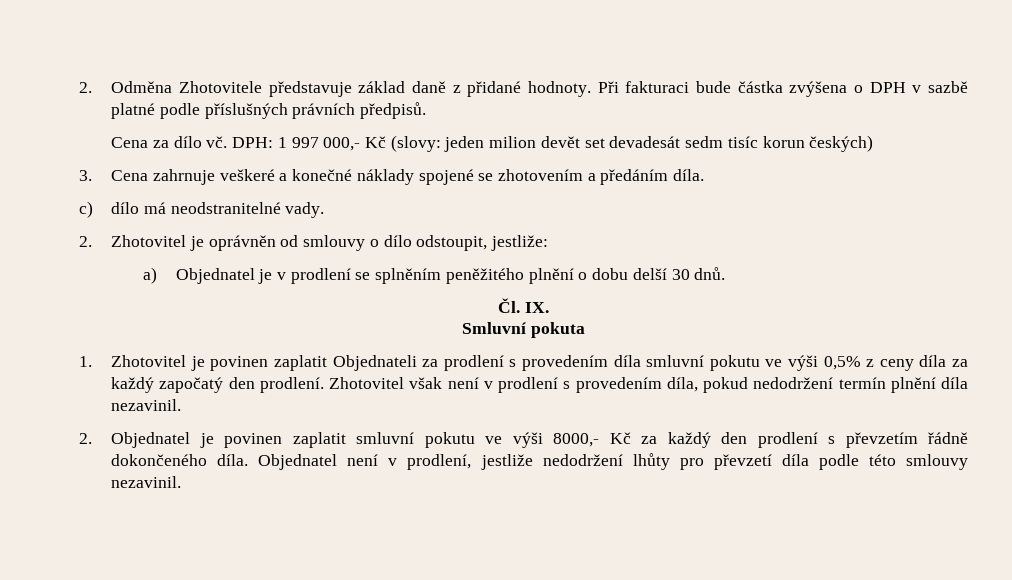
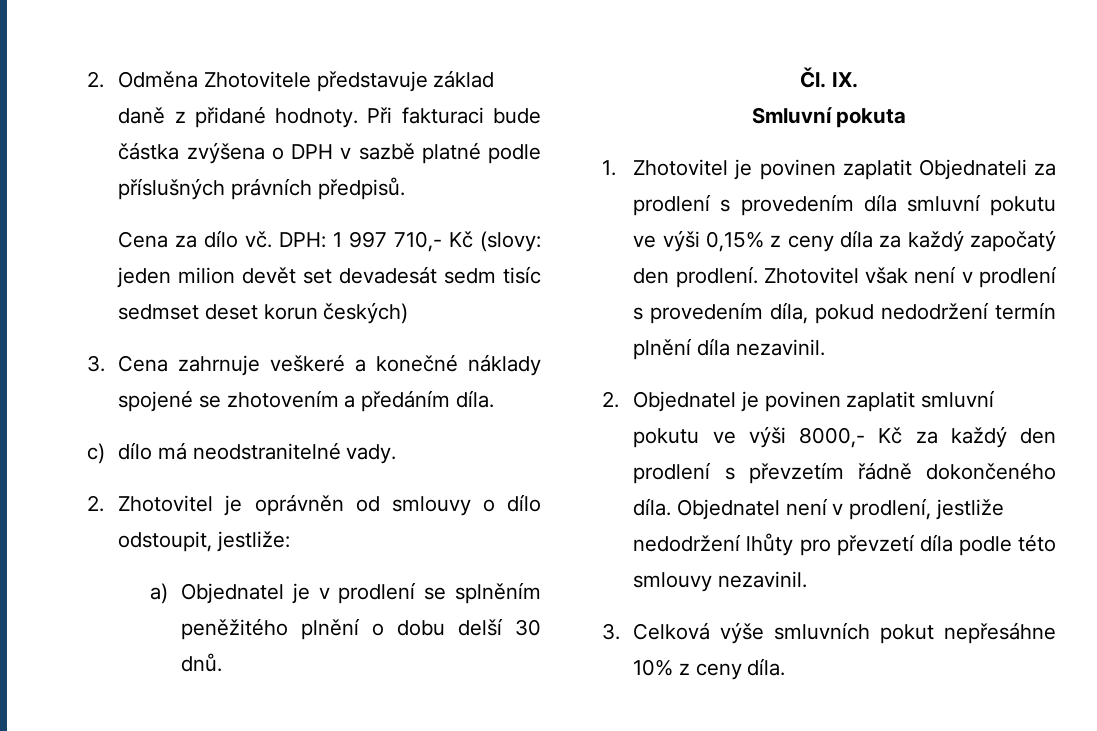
- DPH: 1 997 000,- Kč (slovy: jeden milion devět set devadesát sedm tisíc korun českých)
+ DPH: 1 997 710,- Kč (slovy: jeden milion devět set devadesát sedm tisíc sedmset deset korun českých)
- 1. Zhotovitel je povinen zaplatit Objednateli za prodlení s provedením díla smluvní pokutu ve výši 0,5% z ceny díla za každý započatý den prodlení.
+ 1. Zhotovitel je povinen zaplatit Objednateli za prodlení s provedením díla smluvní pokutu ve výši 0,15% z ceny díla za každý započatý den prodlení.
+ 3. Celková výše smluvních pokut nepřesáhne 10% z ceny díla.

